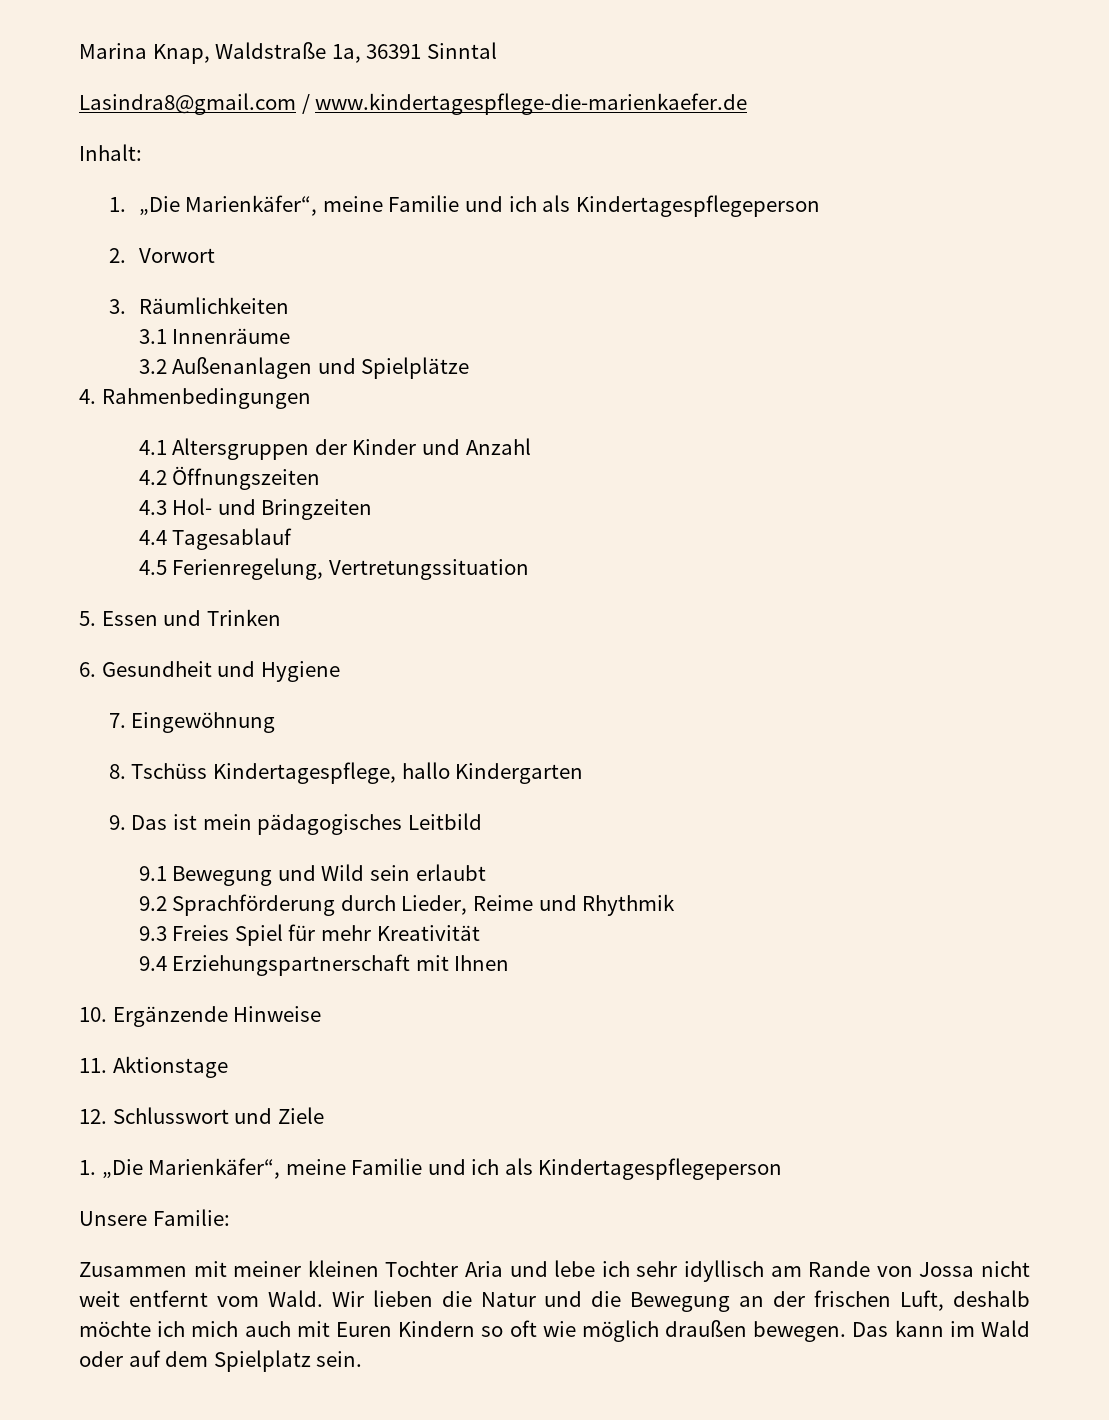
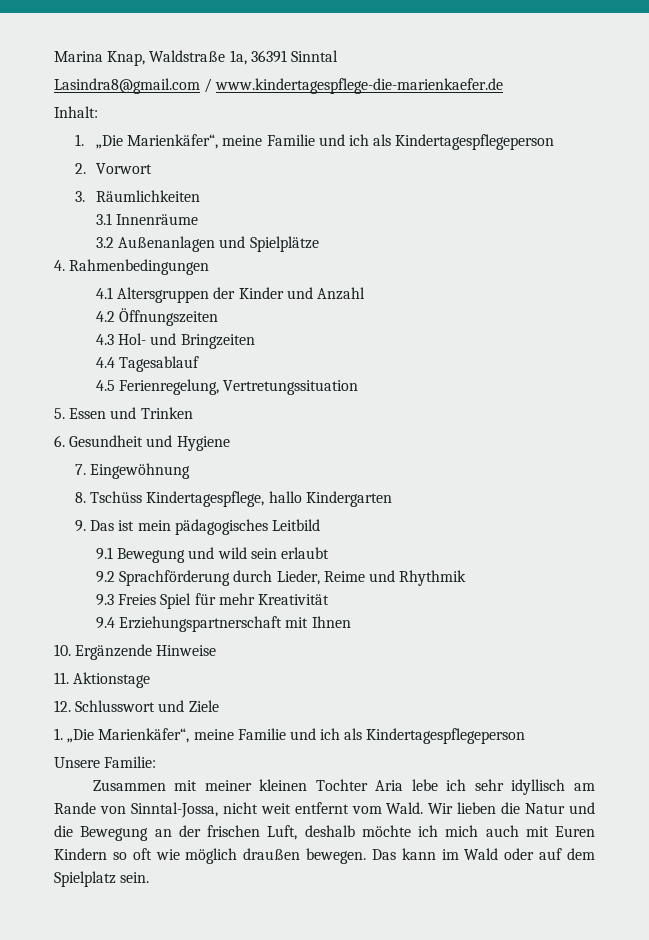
- 9.1 Bewegung und Wild sein erlaubt
+ 9.1 Bewegung und wild sein erlaubt
- Zusammen mit meiner kleinen Tochter Aria und lebe ich sehr idyllisch am Rande von Jossa nicht weit entfernt vom Wald.
+ Zusammen mit meiner kleinen Tochter Aria lebe ich sehr idyllisch am Rande von Sinntal-Jossa, nicht weit entfernt vom Wald.

